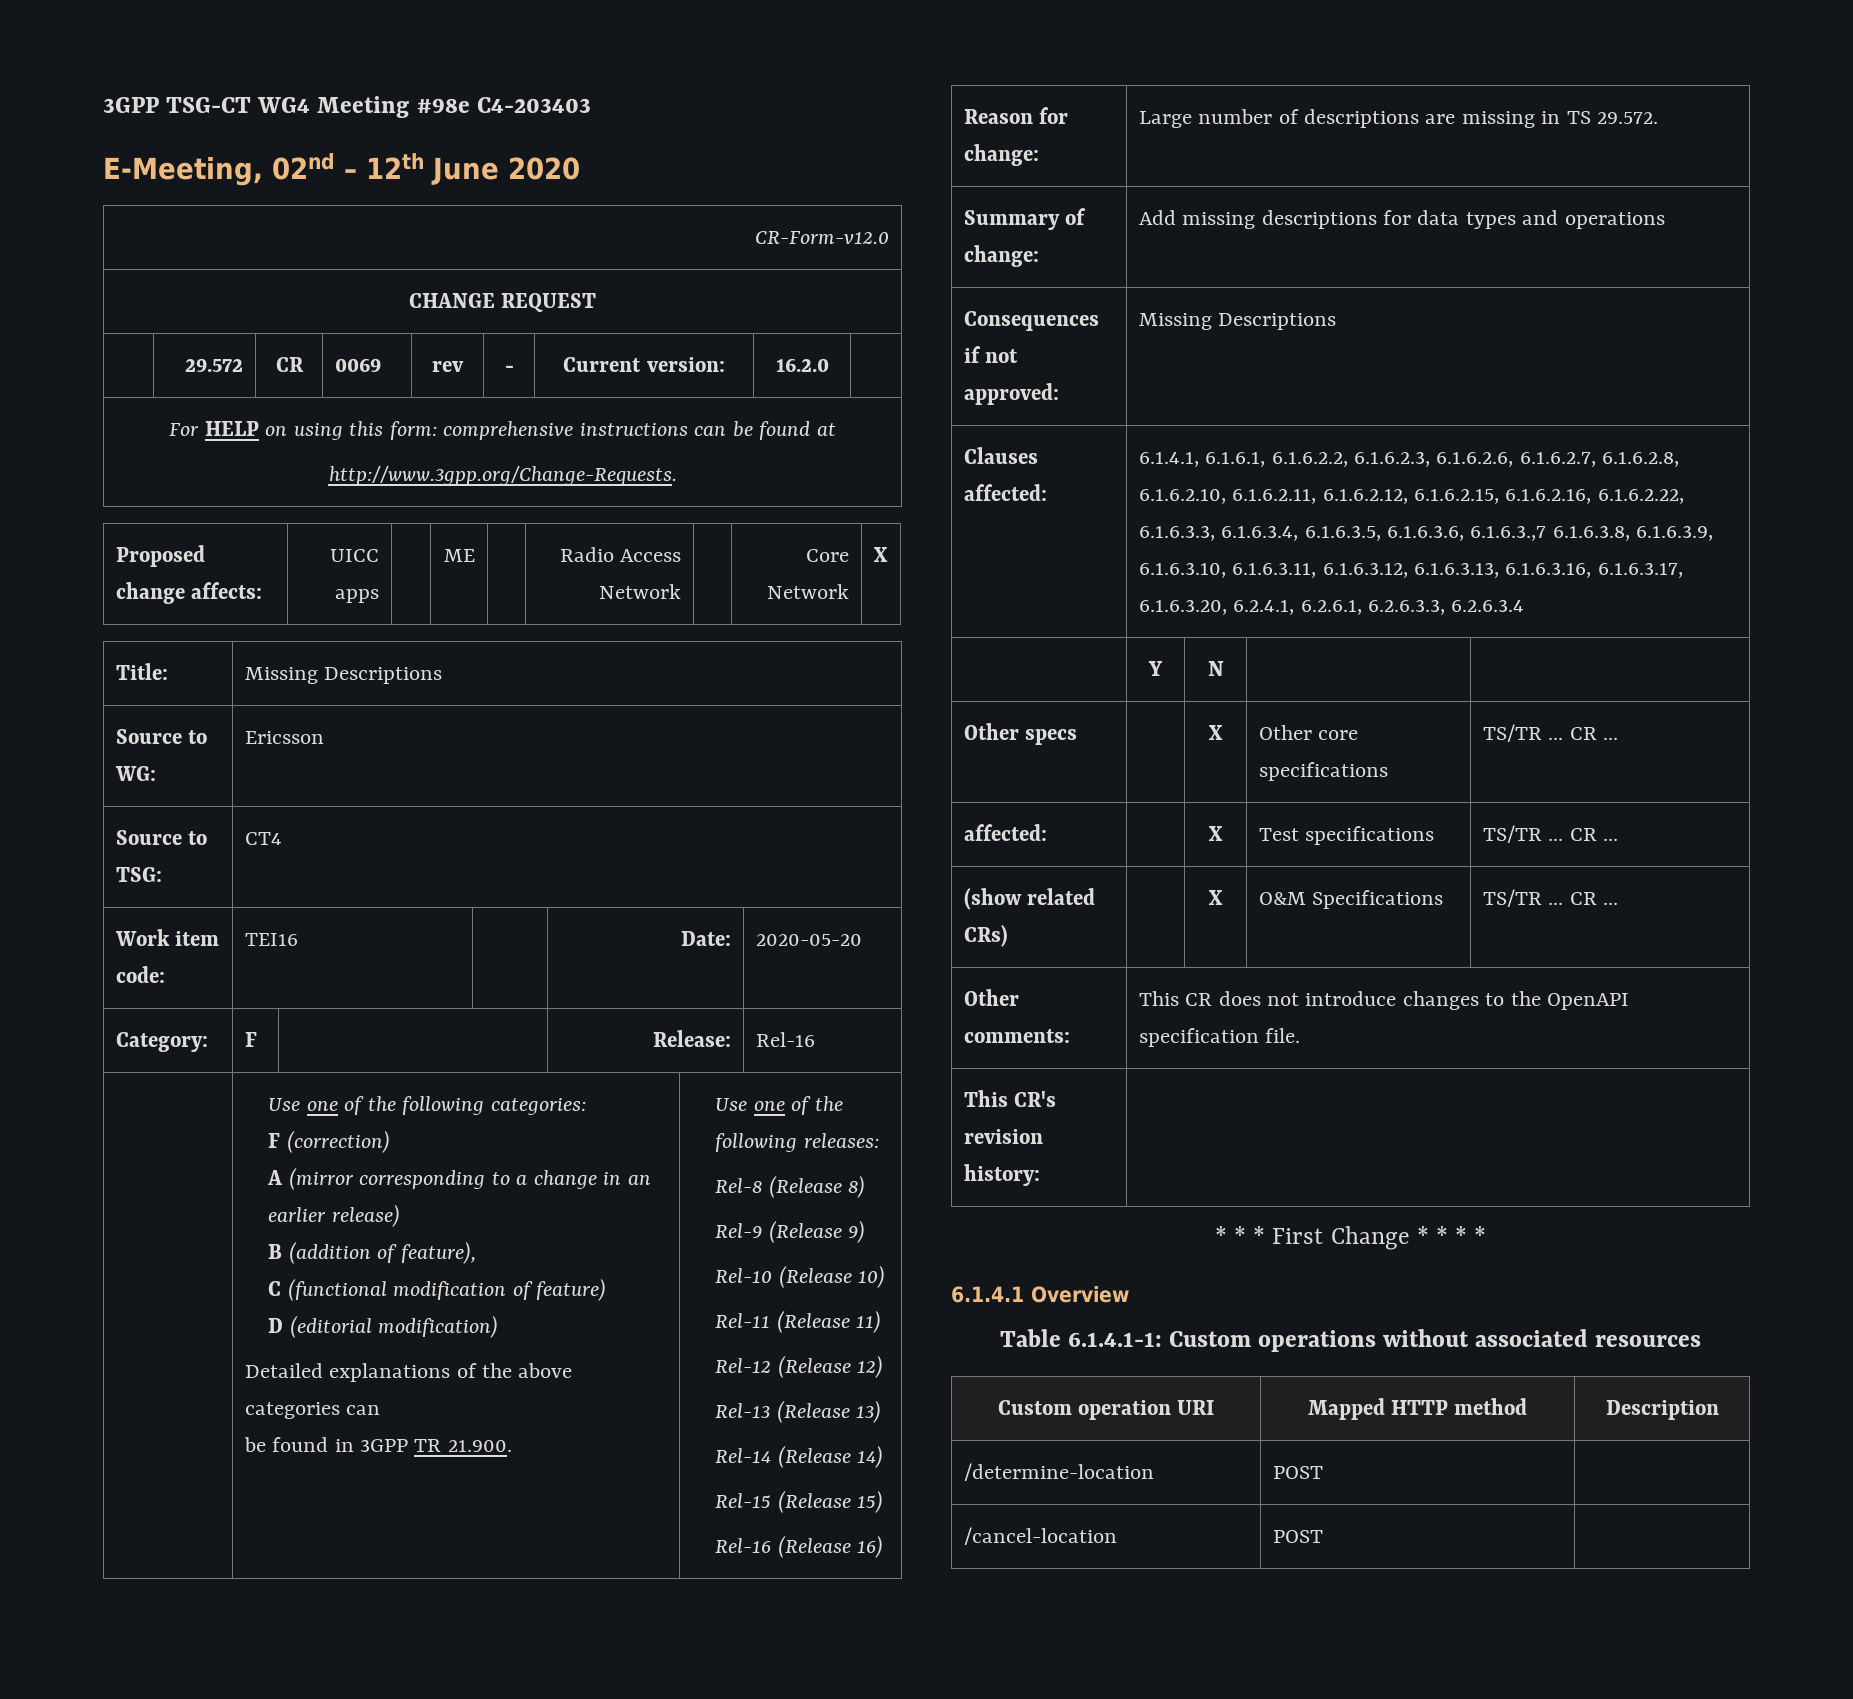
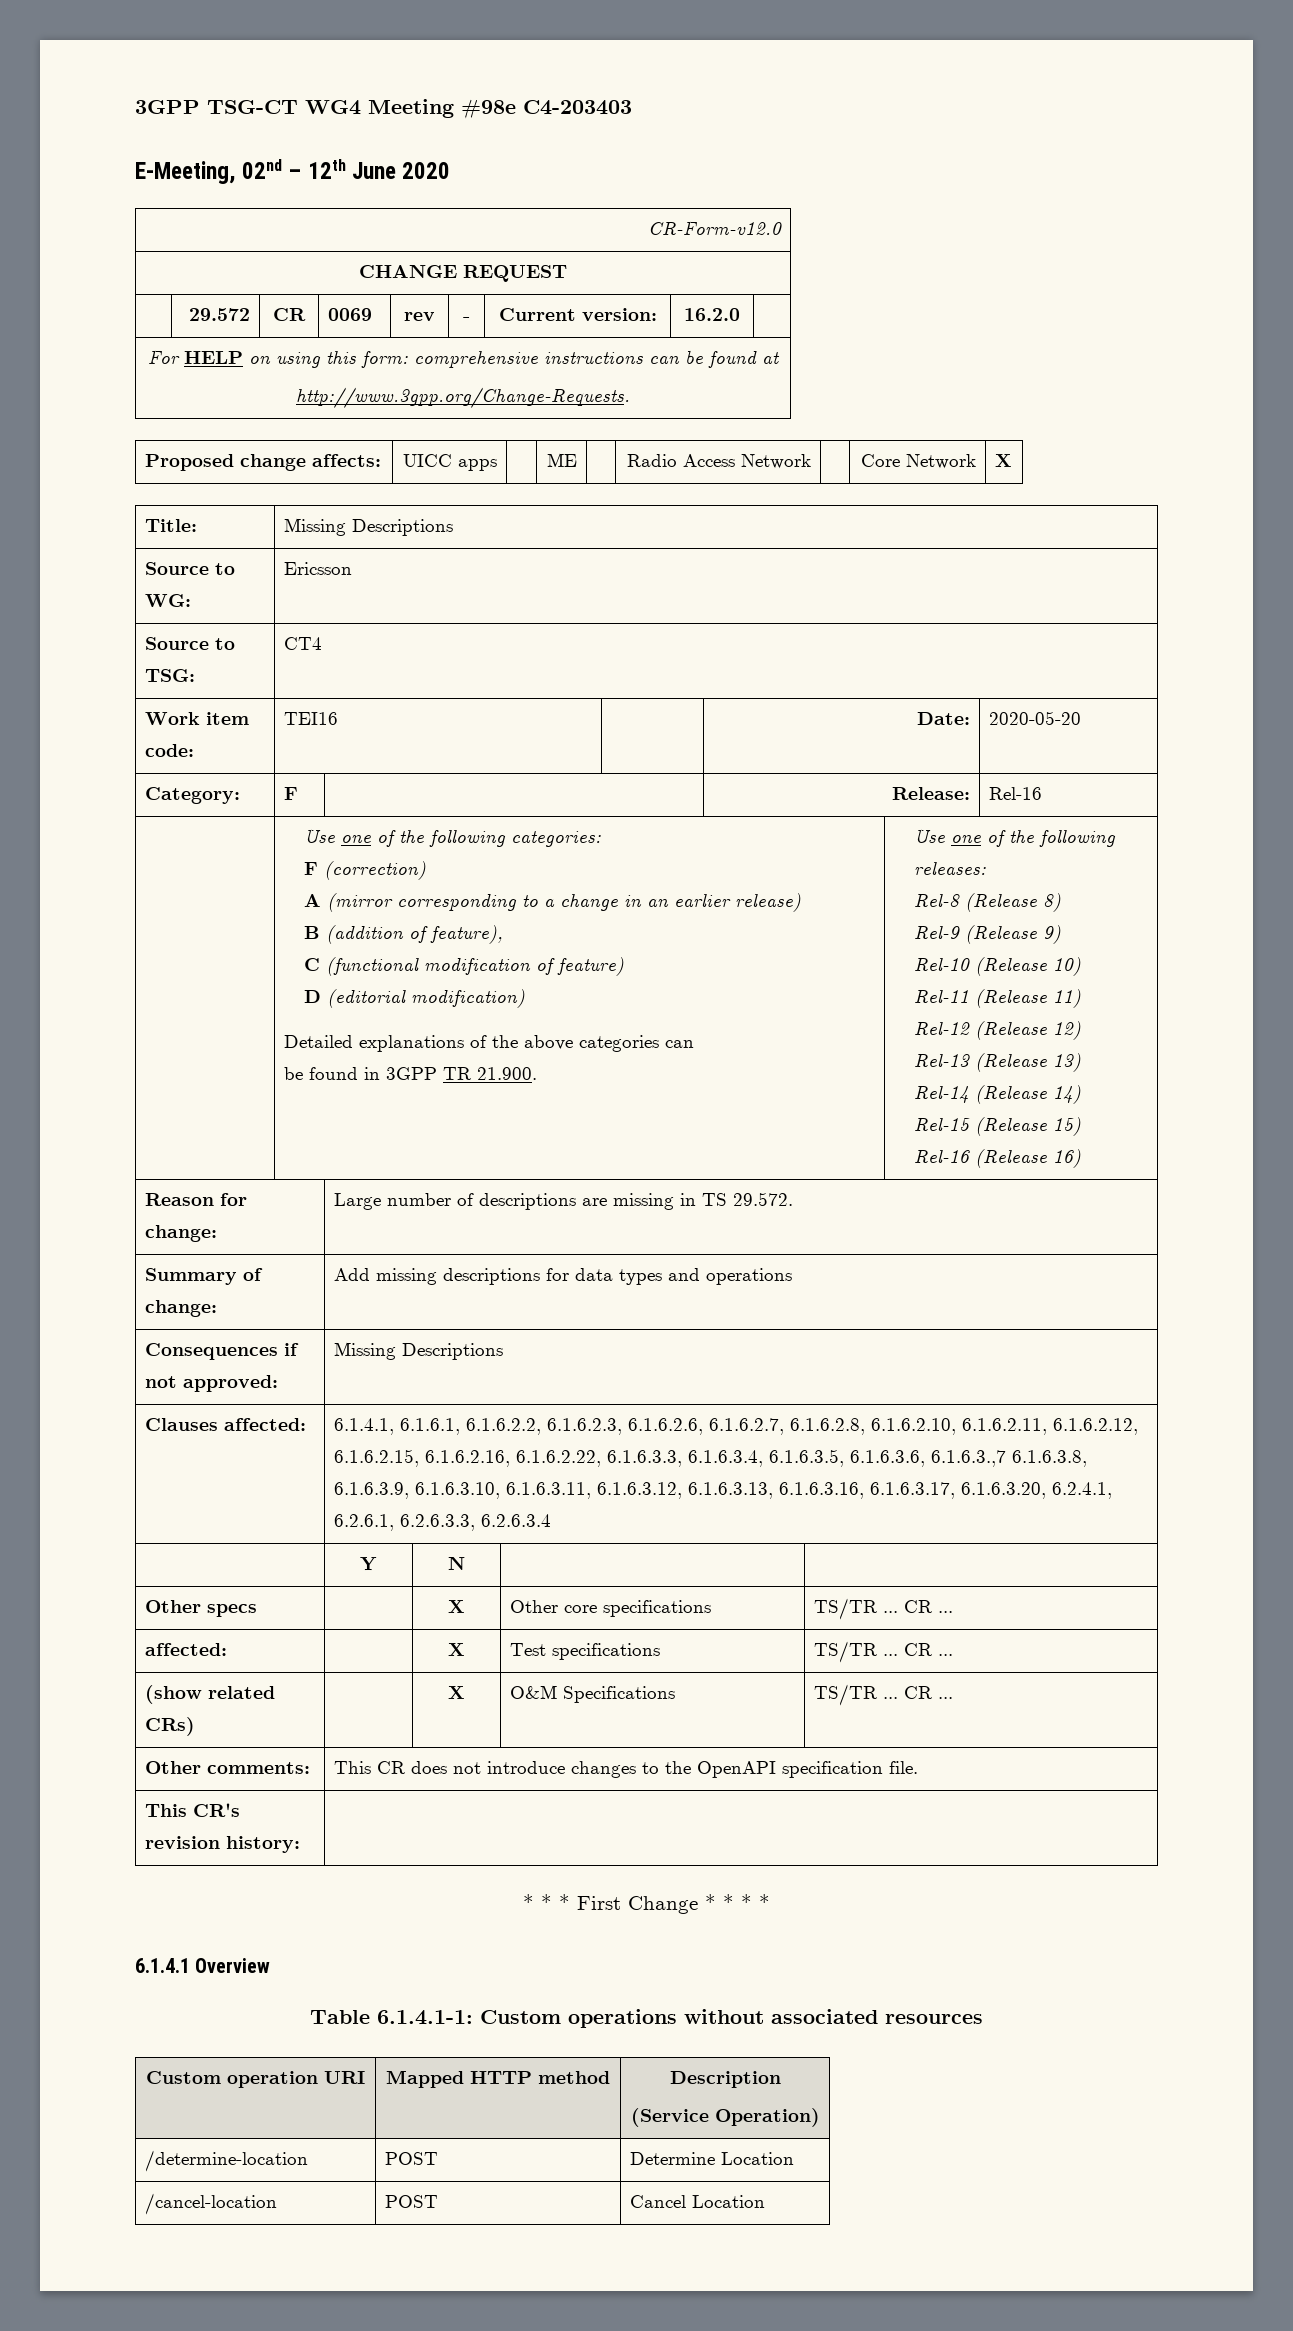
  Custom operation URI | Mapped HTTP method | Description
+ (Service Operation)
- /determine-location | POST |
+ /determine-location | POST | Determine Location
- /cancel-location | POST |
+ /cancel-location | POST | Cancel Location

